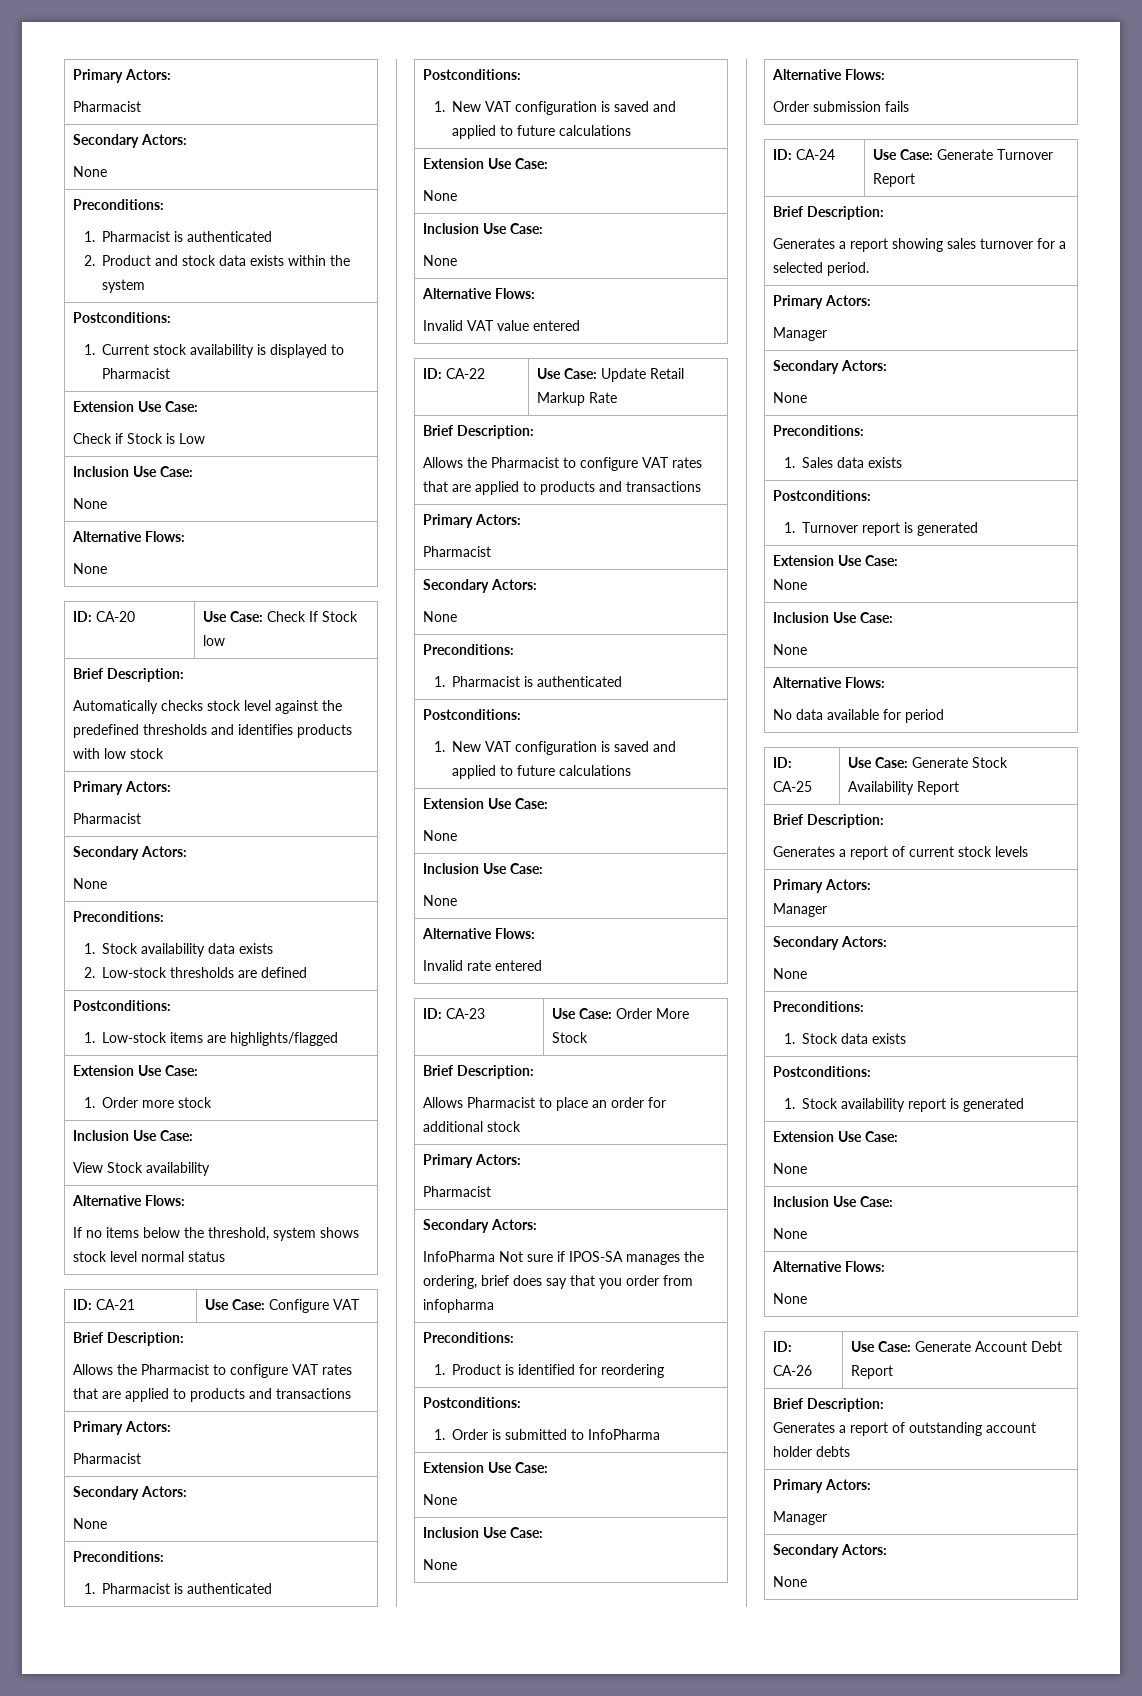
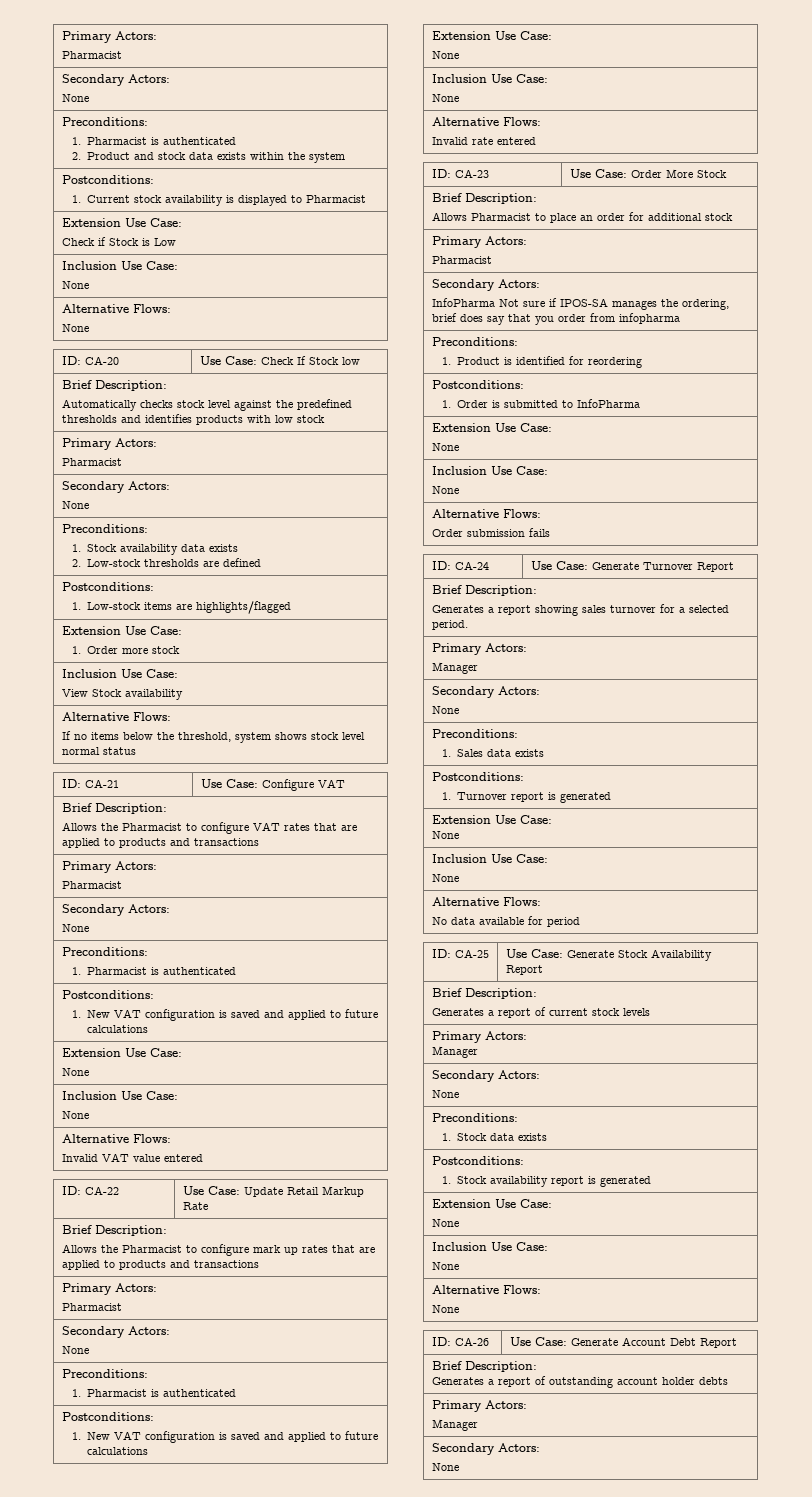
  ID: CA-22 | Use Case: Update Retail Markup Rate
  Brief Description:
- Allows the Pharmacist to configure VAT rates that are applied to products and transactions
+ Allows the Pharmacist to configure mark up rates that are applied to products and transactions

